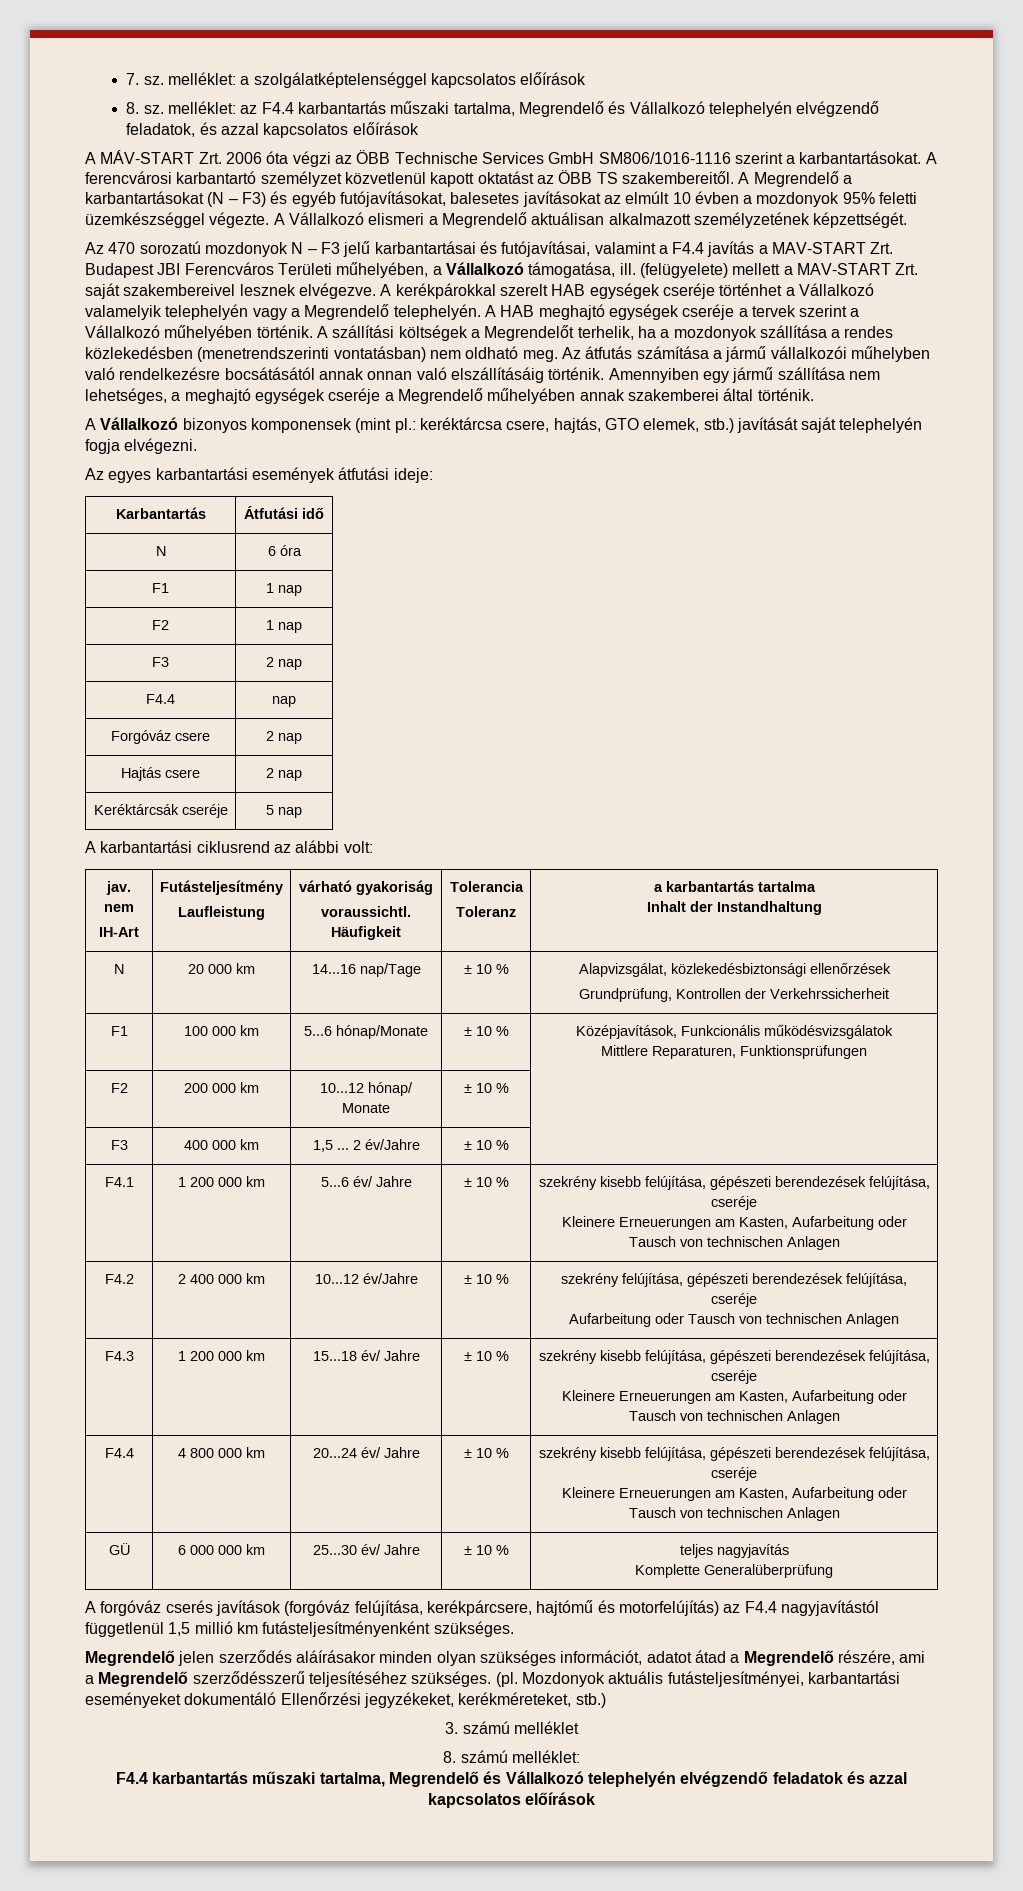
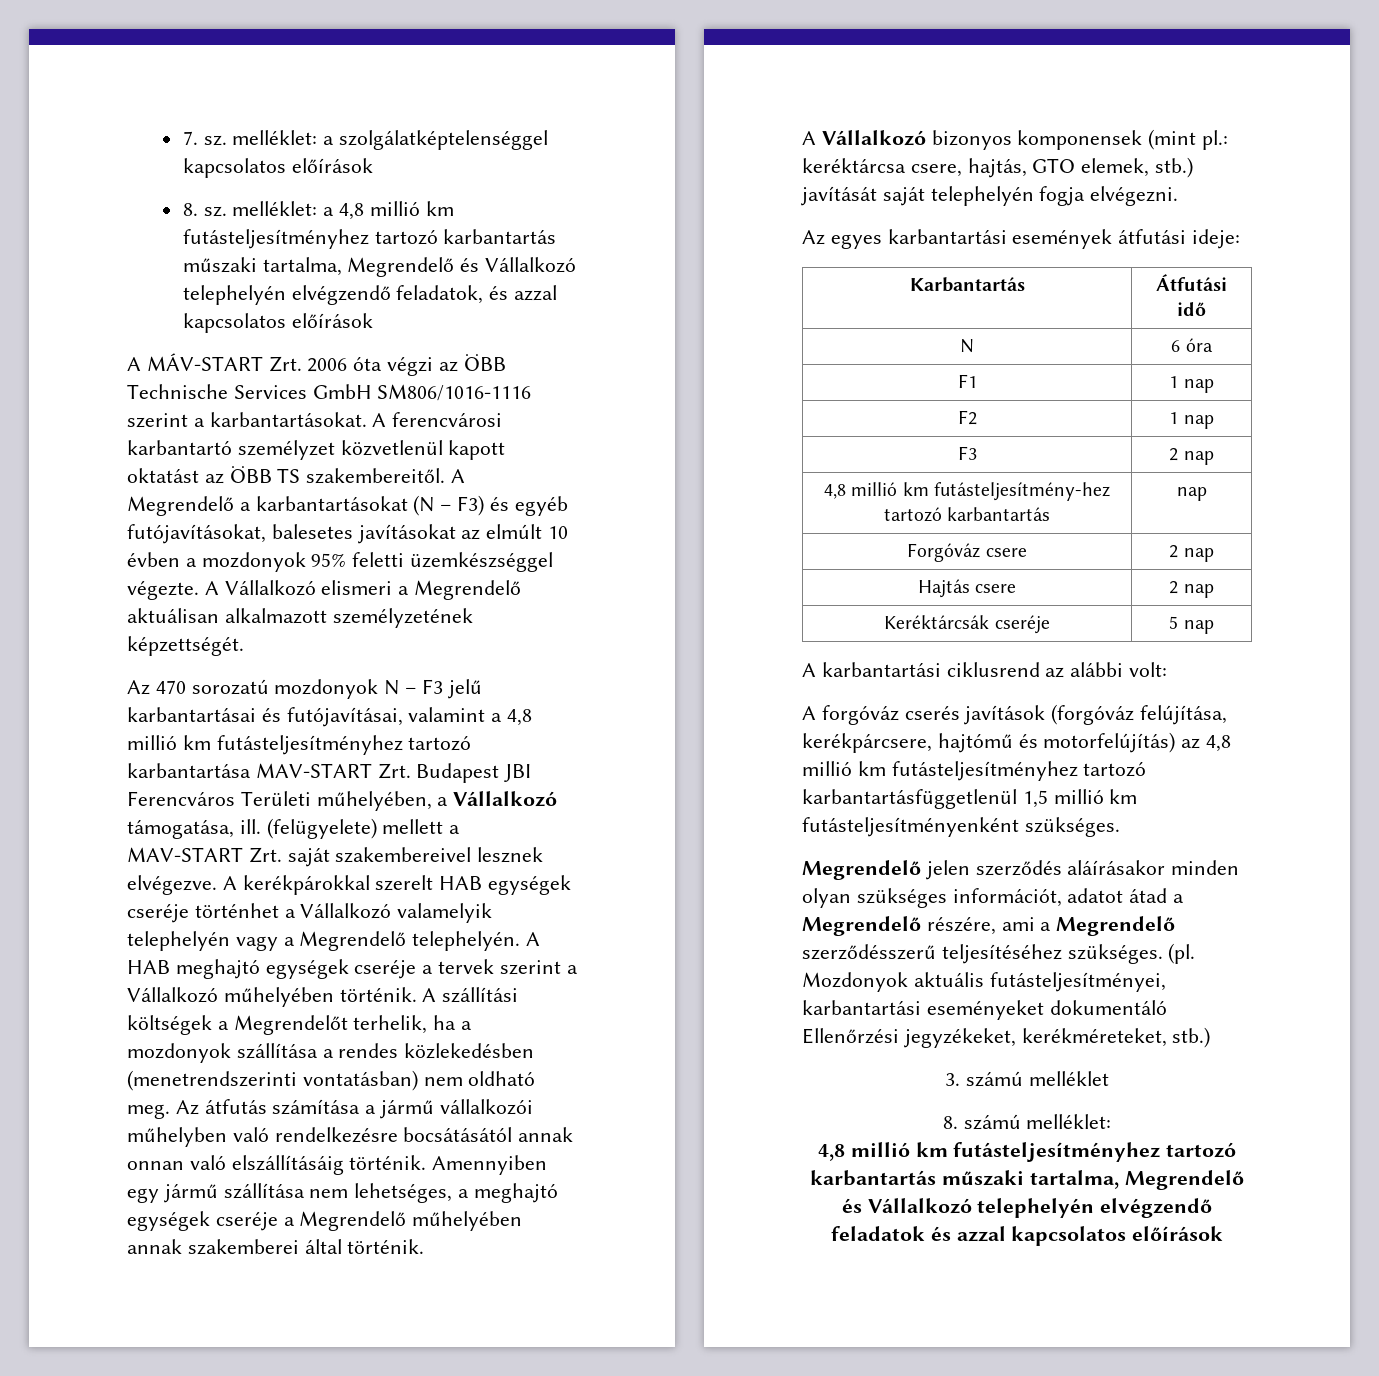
- 8. sz. melléklet: az F4.4 karbantartás műszaki tartalma, Megrendelő és Vállalkozó telephelyén elvégzendő feladatok, és azzal kapcsolatos előírások
+ 8. sz. melléklet: a 4,8 millió km futásteljesítményhez tartozó karbantartás műszaki tartalma, Megrendelő és Vállalkozó telephelyén elvégzendő feladatok, és azzal kapcsolatos előírások
- Az 470 sorozatú mozdonyok N – F3 jelű karbantartásai és futójavításai, valamint a F4.4 javítás a MAV-START Zrt. Budapest JBI Ferencváros Területi műhelyében, a Vállalkozó támogatása, ill.
+ Az 470 sorozatú mozdonyok N – F3 jelű karbantartásai és futójavításai, valamint a 4,8 millió km futásteljesítményhez tartozó karbantartása MAV-START Zrt. Budapest JBI Ferencváros Területi műhelyében, a Vállalkozó támogatása, ill.
- F4.4 | nap
+ 4,8 millió km futásteljesítmény-hez tartozó karbantartás | nap
- jav. nem
- IH-Art | Futásteljesítmény
- Laufleistung | várható gyakoriság
- voraussichtl. Häufigkeit | Tolerancia
- Toleranz | a karbantartás tartalma
- Inhalt der Instandhaltung
- N | 20 000 km | 14...16 nap/Tage | ± 10 % | Alapvizsgálat, közlekedésbiztonsági ellenőrzések
- Grundprüfung, Kontrollen der Verkehrssicherheit
- F1 | 100 000 km | 5...6 hónap/Monate | ± 10 % | Középjavítások, Funkcionális működésvizsgálatok
- Mittlere Reparaturen, Funktionsprüfungen
- F2 | 200 000 km | 10...12 hónap/ Monate | ± 10 % |
- F3 | 400 000 km | 1,5 ... 2 év/Jahre | ± 10 % |
- F4.1 | 1 200 000 km | 5...6 év/ Jahre | ± 10 % | szekrény kisebb felújítása, gépészeti berendezések felújítása, cseréje
- Kleinere Erneuerungen am Kasten, Aufarbeitung oder Tausch von technischen Anlagen
- F4.2 | 2 400 000 km | 10...12 év/Jahre | ± 10 % | szekrény felújítása, gépészeti berendezések felújítása, cseréje
- Aufarbeitung oder Tausch von technischen Anlagen
- F4.3 | 1 200 000 km | 15...18 év/ Jahre | ± 10 % | szekrény kisebb felújítása, gépészeti berendezések felújítása, cseréje
- Kleinere Erneuerungen am Kasten, Aufarbeitung oder Tausch von technischen Anlagen
- F4.4 | 4 800 000 km | 20...24 év/ Jahre | ± 10 % | szekrény kisebb felújítása, gépészeti berendezések felújítása, cseréje
- Kleinere Erneuerungen am Kasten, Aufarbeitung oder Tausch von technischen Anlagen
- GÜ | 6 000 000 km | 25...30 év/ Jahre | ± 10 % | teljes nagyjavítás
- Komplette Generalüberprüfung
- A forgóváz cserés javítások (forgóváz felújítása, kerékpárcsere, hajtómű és motorfelújítás) az F4.4 nagyjavítástól függetlenül 1,5 millió km futásteljesítményenként szükséges.
+ A forgóváz cserés javítások (forgóváz felújítása, kerékpárcsere, hajtómű és motorfelújítás) az 4,8 millió km futásteljesítményhez tartozó karbantartásfüggetlenül 1,5 millió km futásteljesítményenként szükséges.
- F4.4 karbantartás műszaki tartalma, Megrendelő és Vállalkozó telephelyén elvégzendő feladatok és azzal kapcsolatos előírások
+ 4,8 millió km futásteljesítményhez tartozó karbantartás műszaki tartalma, Megrendelő és Vállalkozó telephelyén elvégzendő feladatok és azzal kapcsolatos előírások

